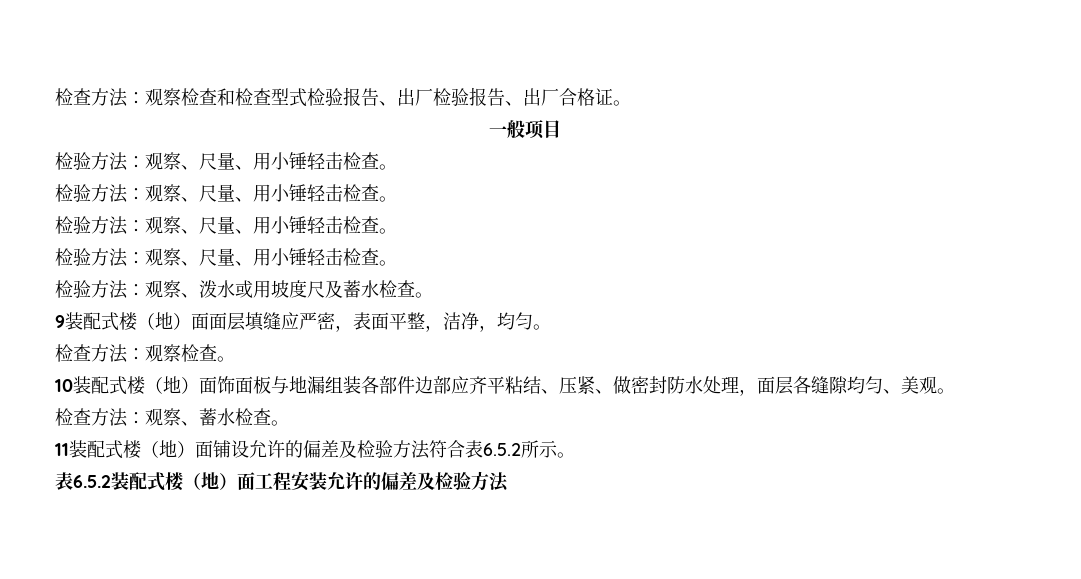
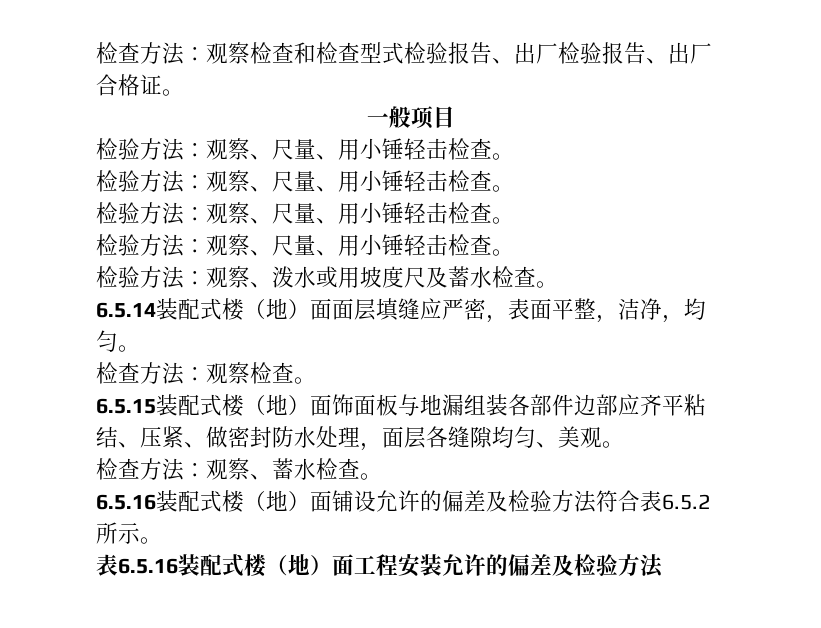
- 9装配式楼（地）面面层填缝应严密，表面平整，洁净，均匀。
+ 6.5.14装配式楼（地）面面层填缝应严密，表面平整，洁净，均匀。
- 10装配式楼（地）面饰面板与地漏组装各部件边部应齐平粘结、压紧、做密封防水处理，面层各缝隙均匀、美观。
+ 6.5.15装配式楼（地）面饰面板与地漏组装各部件边部应齐平粘结、压紧、做密封防水处理，面层各缝隙均匀、美观。
- 11装配式楼（地）面铺设允许的偏差及检验方法符合表6.5.2所示。
+ 6.5.16装配式楼（地）面铺设允许的偏差及检验方法符合表6.5.2所示。
- 表6.5.2装配式楼（地）面工程安装允许的偏差及检验方法
+ 表6.5.16装配式楼（地）面工程安装允许的偏差及检验方法

